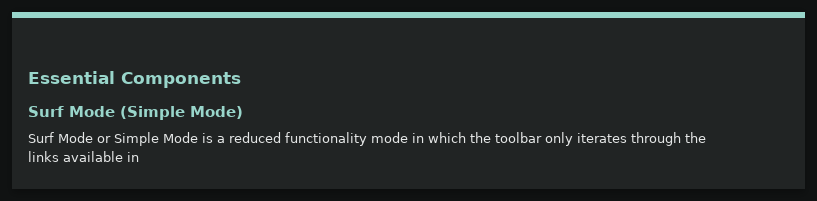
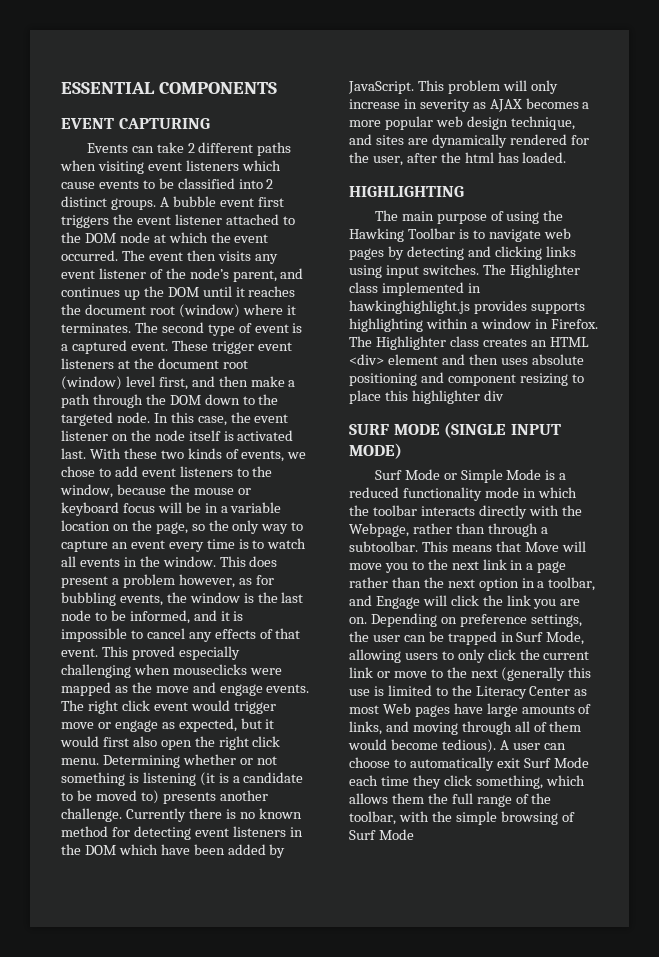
- Essential Components
- Surf Mode (Simple Mode)
+ ESSENTIAL COMPONENTS
+ EVENT CAPTURING
+ Events can take 2 different paths when visiting event listeners which cause events to be classified into 2 distinct groups. A bubble event first triggers the event listener attached to the DOM node at which the event occurred. The event then visits any event listener of the node’s parent, and continues up the DOM until it reaches the document root (window) where it terminates. The second type of event is a captured event. These trigger event listeners at the document root (window) level first, and then make a path through the DOM down to the targeted node. In this case, the event listener on the node itself is activated last. With these two kinds of events, we chose to add event listeners to the window, because the mouse or keyboard focus will be in a variable location on the page, so the only way to capture an event every time is to watch all events in the window. This does present a problem however, as for bubbling events, the window is the last node to be informed, and it is impossible to cancel any effects of that event. This proved especially challenging when mouseclicks were mapped as the move and engage events. The right click event would trigger move or engage as expected, but it would first also open the right click menu. Determining whether or not something is listening (it is a candidate to be moved to) presents another challenge. Currently there is no known method for detecting event listeners in the DOM which have been added by JavaScript. This problem will only increase in severity as AJAX becomes a more popular web design technique, and sites are dynamically rendered for the user, after the html has loaded.
+ HIGHLIGHTING
+ The main purpose of using the Hawking Toolbar is to navigate web pages by detecting and clicking links using input switches. The Highlighter class implemented in hawkinghighlight.js provides supports highlighting within a window in Firefox. The Highlighter class creates an HTML <div> element and then uses absolute positioning and component resizing to place this highlighter div
+ SURF MODE (SINGLE INPUT MODE)
- Surf Mode or Simple Mode is a reduced functionality mode in which the toolbar only iterates through the links available in
+ Surf Mode or Simple Mode is a reduced functionality mode in which the toolbar interacts directly with the Webpage, rather than through a subtoolbar. This means that Move will move you to the next link in a page rather than the next option in a toolbar, and Engage will click the link you are on. Depending on preference settings, the user can be trapped in Surf Mode, allowing users to only click the current link or move to the next (generally this use is limited to the Literacy Center as most Web pages have large amounts of links, and moving through all of them would become tedious). A user can choose to automatically exit Surf Mode each time they click something, which allows them the full range of the toolbar, with the simple browsing of Surf Mode

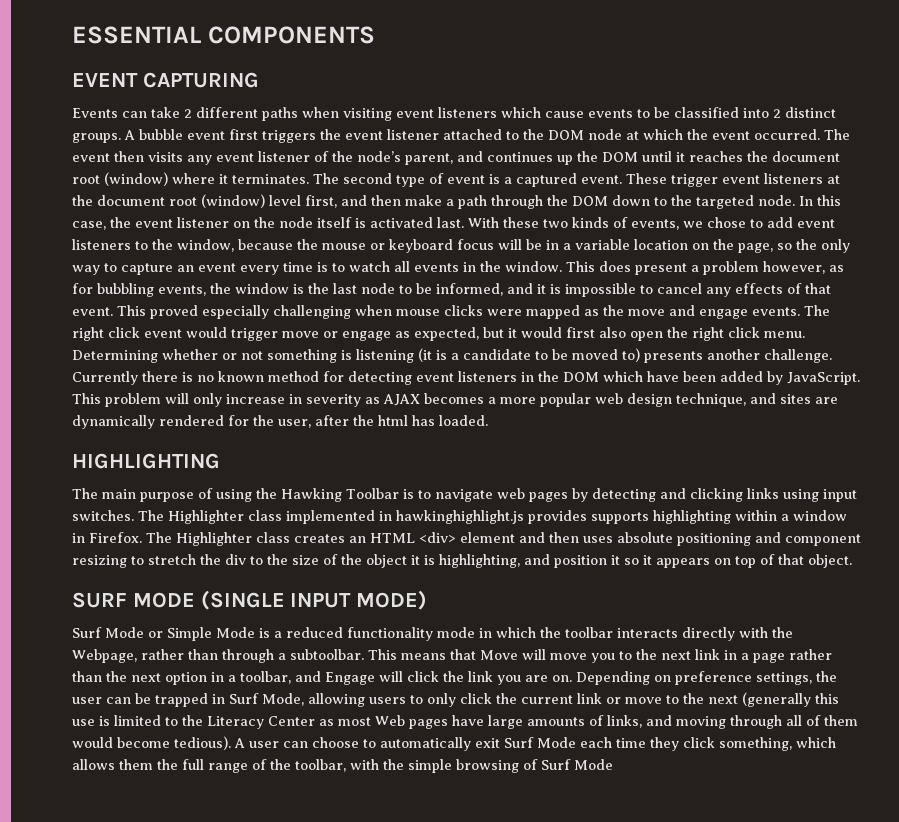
- This proved especially challenging when mouseclicks were mapped as the move and engage events.
+ This proved especially challenging when mouse clicks were mapped as the move and engage events.
- The Highlighter class creates an HTML <div> element and then uses absolute positioning and component resizing to place this highlighter div
+ The Highlighter class creates an HTML <div> element and then uses absolute positioning and component resizing to stretch the div to the size of the object it is highlighting, and position it so it appears on top of that object.

